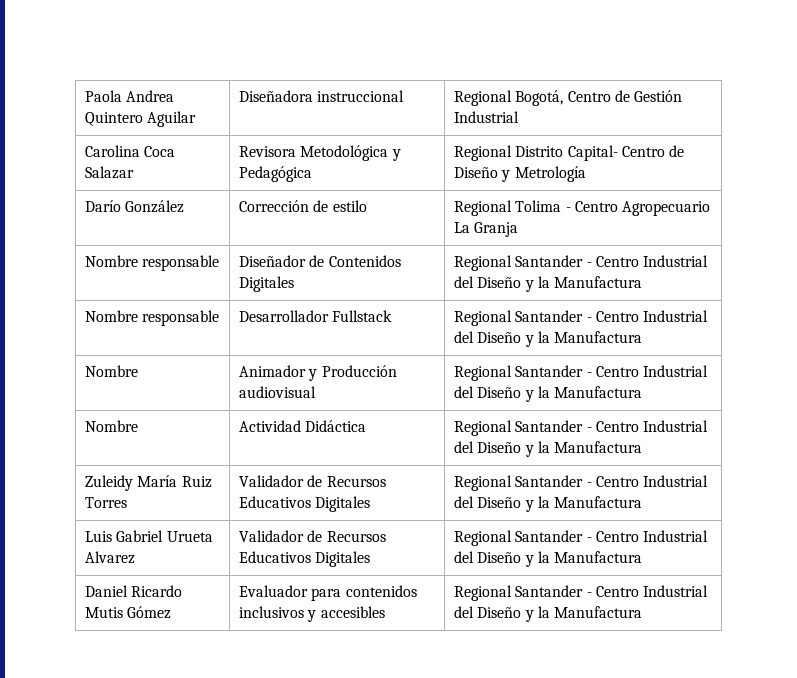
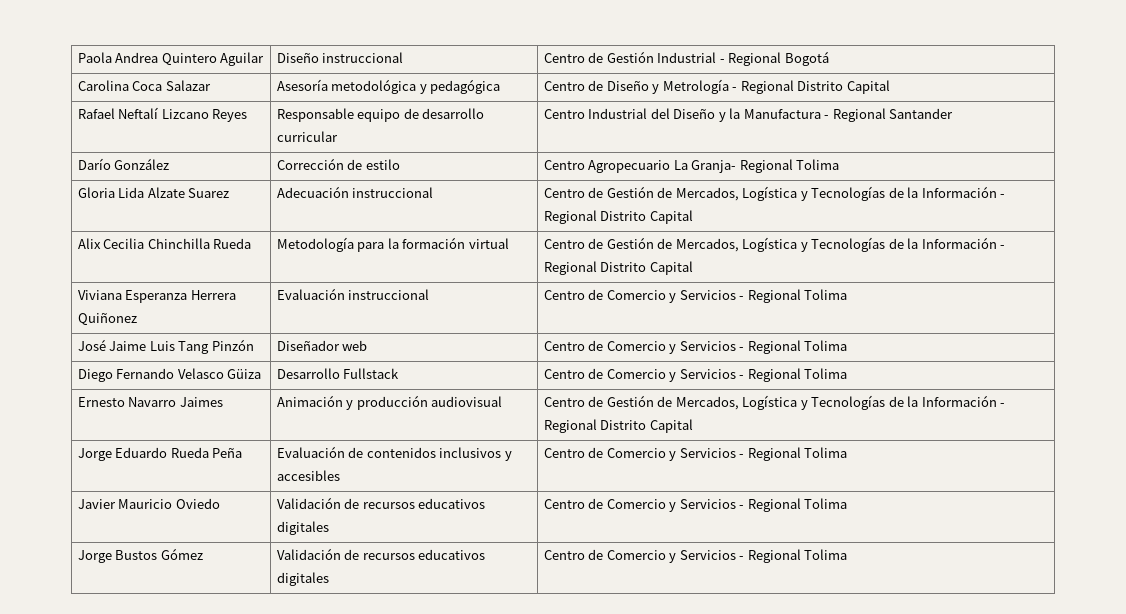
- Paola Andrea Quintero Aguilar | Diseñadora instruccional | Regional Bogotá, Centro de Gestión Industrial
+ Paola Andrea Quintero Aguilar | Diseño instruccional | Centro de Gestión Industrial - Regional Bogotá
- Carolina Coca Salazar | Revisora Metodológica y Pedagógica | Regional Distrito Capital- Centro de Diseño y Metrología
+ Carolina Coca Salazar | Asesoría metodológica y pedagógica | Centro de Diseño y Metrología - Regional Distrito Capital
+ Rafael Neftalí Lizcano Reyes | Responsable equipo de desarrollo curricular | Centro Industrial del Diseño y la Manufactura - Regional Santander
- Darío González | Corrección de estilo | Regional Tolima - Centro Agropecuario La Granja
- Nombre responsable | Diseñador de Contenidos Digitales | Regional Santander - Centro Industrial del Diseño y la Manufactura
- Nombre responsable | Desarrollador Fullstack | Regional Santander - Centro Industrial del Diseño y la Manufactura
- Nombre | Animador y Producción audiovisual | Regional Santander - Centro Industrial del Diseño y la Manufactura
- Nombre | Actividad Didáctica | Regional Santander - Centro Industrial del Diseño y la Manufactura
- Zuleidy María Ruiz Torres | Validador de Recursos Educativos Digitales | Regional Santander - Centro Industrial del Diseño y la Manufactura
- Luis Gabriel Urueta Alvarez | Validador de Recursos Educativos Digitales | Regional Santander - Centro Industrial del Diseño y la Manufactura
- Daniel Ricardo Mutis Gómez | Evaluador para contenidos inclusivos y accesibles | Regional Santander - Centro Industrial del Diseño y la Manufactura
+ Darío González | Corrección de estilo | Centro Agropecuario La Granja- Regional Tolima
+ Gloria Lida Alzate Suarez | Adecuación instruccional | Centro de Gestión de Mercados, Logística y Tecnologías de la Información - Regional Distrito Capital
+ Alix Cecilia Chinchilla Rueda | Metodología para la formación virtual | Centro de Gestión de Mercados, Logística y Tecnologías de la Información - Regional Distrito Capital
+ Viviana Esperanza Herrera Quiñonez | Evaluación instruccional | Centro de Comercio y Servicios - Regional Tolima
+ José Jaime Luis Tang Pinzón | Diseñador web | Centro de Comercio y Servicios - Regional Tolima
+ Diego Fernando Velasco Güiza | Desarrollo Fullstack | Centro de Comercio y Servicios - Regional Tolima
+ Ernesto Navarro Jaimes | Animación y producción audiovisual | Centro de Gestión de Mercados, Logística y Tecnologías de la Información - Regional Distrito Capital
+ Jorge Eduardo Rueda Peña | Evaluación de contenidos inclusivos y accesibles | Centro de Comercio y Servicios - Regional Tolima
+ Javier Mauricio Oviedo | Validación de recursos educativos digitales | Centro de Comercio y Servicios - Regional Tolima
+ Jorge Bustos Gómez | Validación de recursos educativos digitales | Centro de Comercio y Servicios - Regional Tolima

